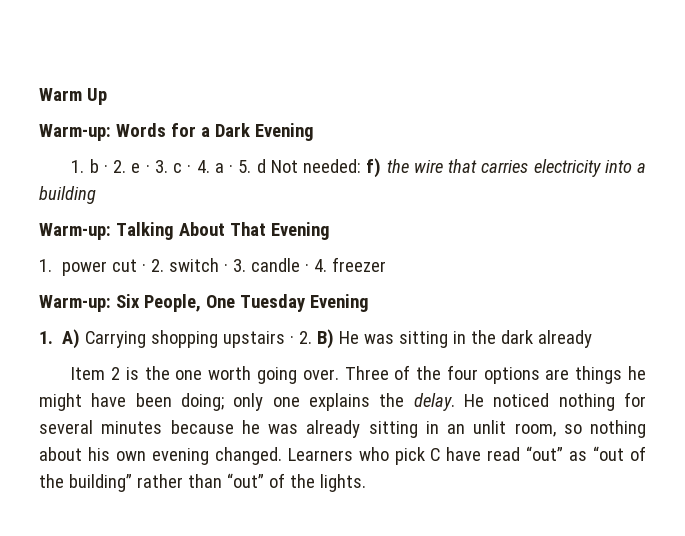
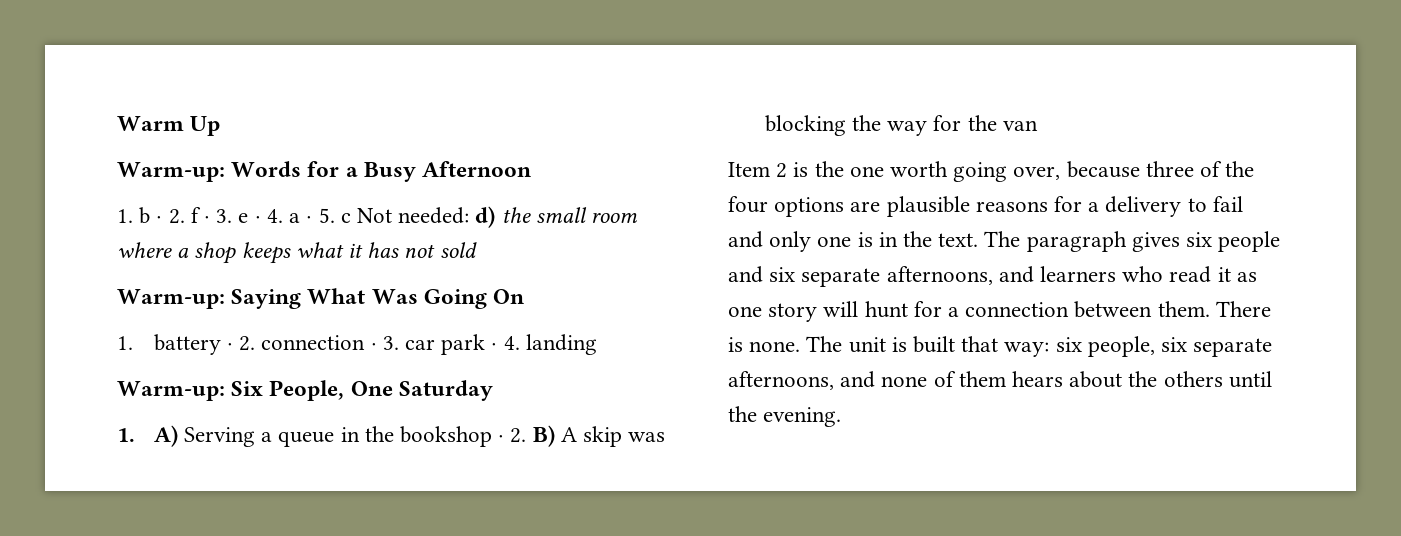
- Warm-up: Words for a Dark Evening
+ Warm-up: Words for a Busy Afternoon
- 1. b · 2. e · 3. c · 4. a · 5. d Not needed: f) the wire that carries electricity into a building
- Warm-up: Talking About That Evening
- 1. power cut · 2. switch · 3. candle · 4. freezer
+ 1. b · 2. f · 3. e · 4. a · 5. c Not needed: d) the small room where a shop keeps what it has not sold
+ Warm-up: Saying What Was Going On
+ 1. battery · 2. connection · 3. car park · 4. landing
- Warm-up: Six People, One Tuesday Evening
+ Warm-up: Six People, One Saturday
- 1. A) Carrying shopping upstairs · 2. B) He was sitting in the dark already
+ 1. A) Serving a queue in the bookshop · 2. B) A skip was blocking the way for the van
- Item 2 is the one worth going over. Three of the four options are things he might have been doing; only one explains the delay. He noticed nothing for several minutes because he was already sitting in an unlit room, so nothing about his own evening changed. Learners who pick C have read “out” as “out of the building” rather than “out” of the lights.
+ Item 2 is the one worth going over, because three of the four options are plausible reasons for a delivery to fail and only one is in the text. The paragraph gives six people and six separate afternoons, and learners who read it as one story will hunt for a connection between them. There is none. The unit is built that way: six people, six separate afternoons, and none of them hears about the others until the evening.

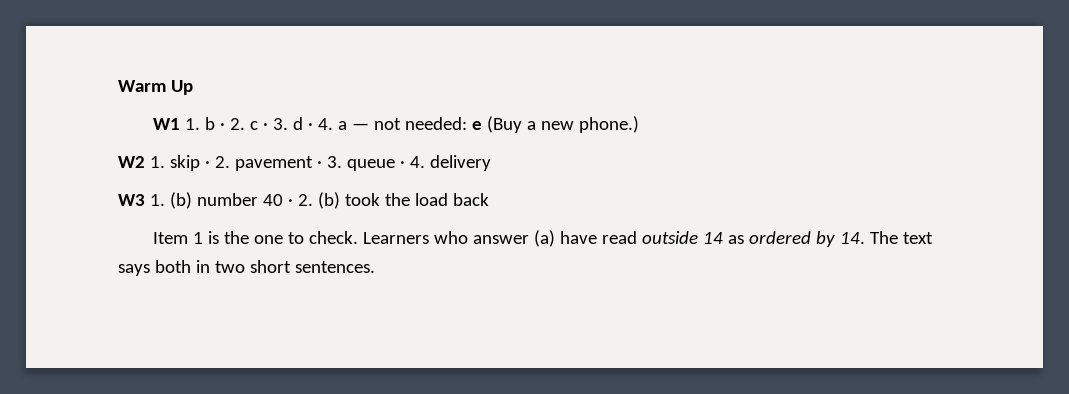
- Warm-up: Words for a Busy Afternoon
- 1. b · 2. f · 3. e · 4. a · 5. c Not needed: d) the small room where a shop keeps what it has not sold
- Warm-up: Saying What Was Going On
- 1. battery · 2. connection · 3. car park · 4. landing
- Warm-up: Six People, One Saturday
- 1. A) Serving a queue in the bookshop · 2. B) A skip was blocking the way for the van
+ W1 1. b · 2. c · 3. d · 4. a — not needed: e (Buy a new phone.)
+ W2 1. skip · 2. pavement · 3. queue · 4. delivery
+ W3 1. (b) number 40 · 2. (b) took the load back
- Item 2 is the one worth going over, because three of the four options are plausible reasons for a delivery to fail and only one is in the text. The paragraph gives six people and six separate afternoons, and learners who read it as one story will hunt for a connection between them. There is none. The unit is built that way: six people, six separate afternoons, and none of them hears about the others until the evening.
+ Item 1 is the one to check. Learners who answer (a) have read outside 14 as ordered by 14. The text says both in two short sentences.

